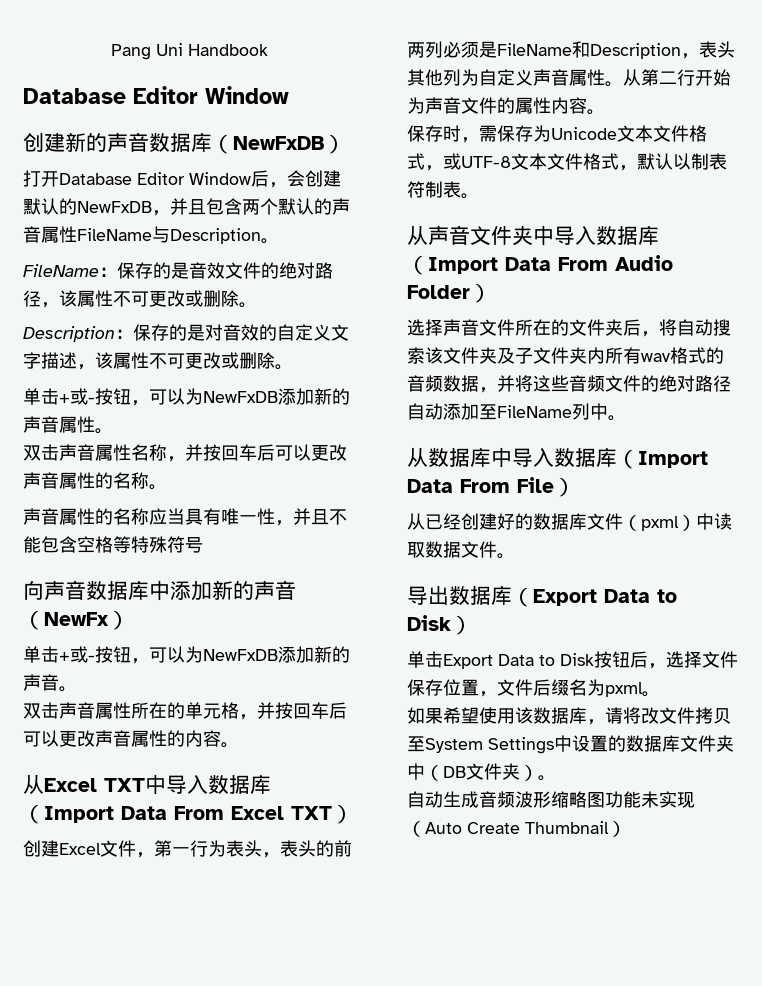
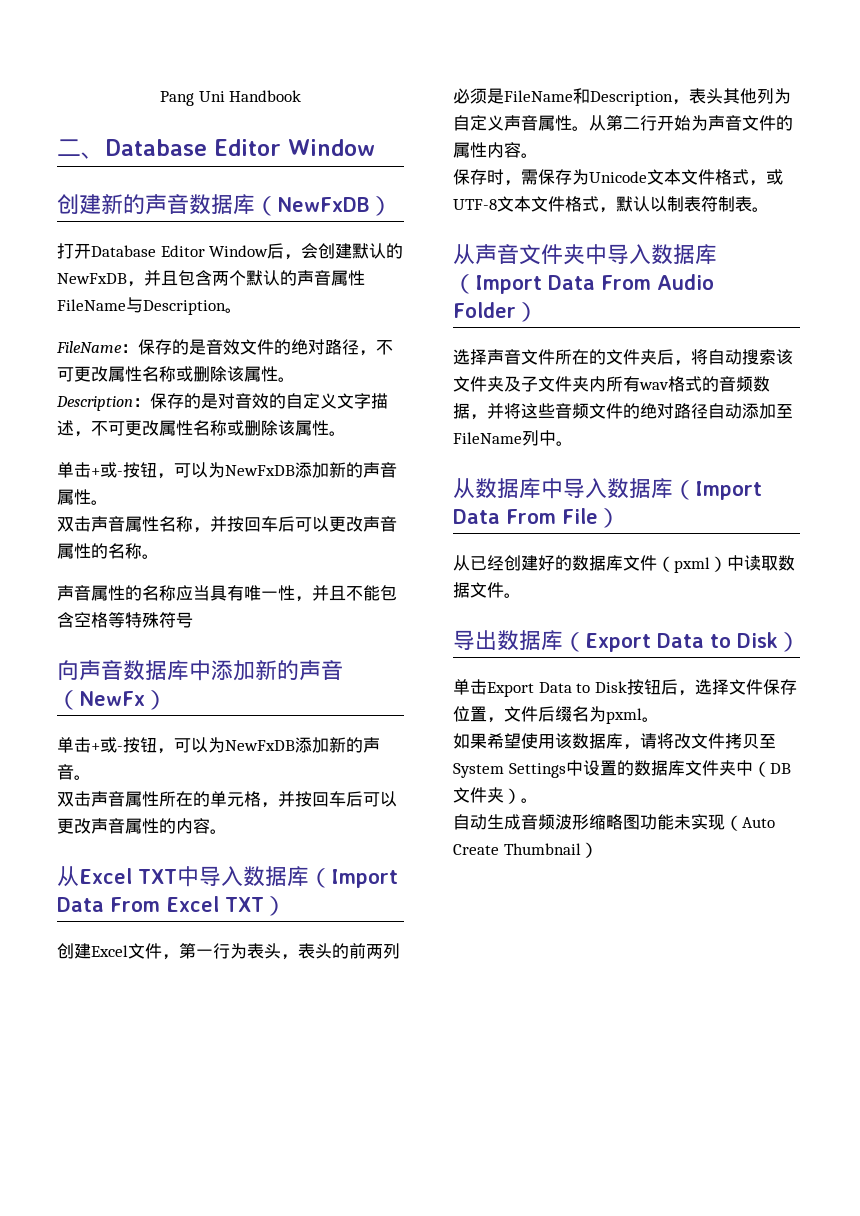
  Pang Uni Handbook
- Database Editor Window
+ 二、Database Editor Window
- FileName：保存的是音效文件的绝对路径，该属性不可更改或删除。
+ FileName：保存的是音效文件的绝对路径，不可更改属性名称或删除该属性。
- Description：保存的是对音效的自定义文字描述，该属性不可更改或删除。
+ Description：保存的是对音效的自定义文字描述，不可更改属性名称或删除该属性。

